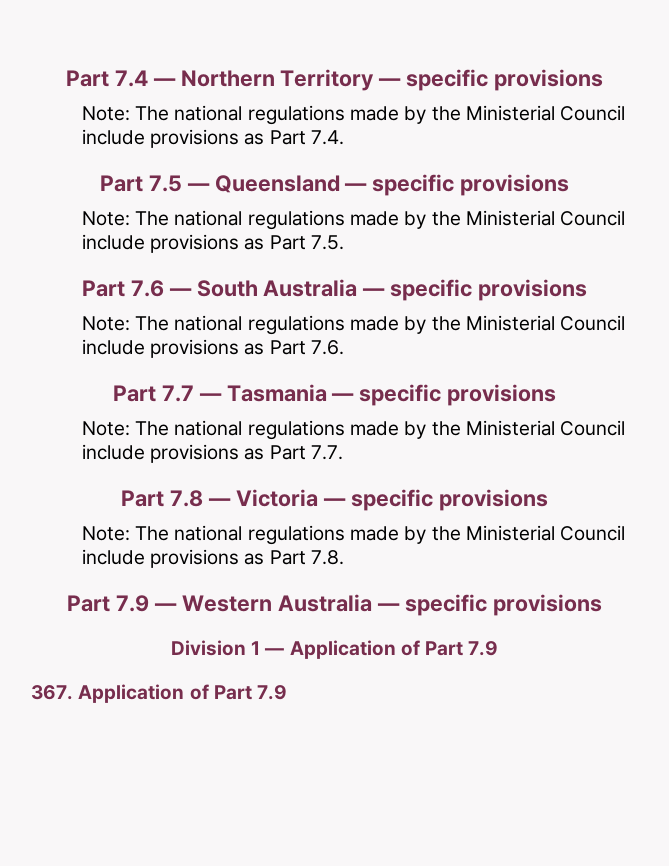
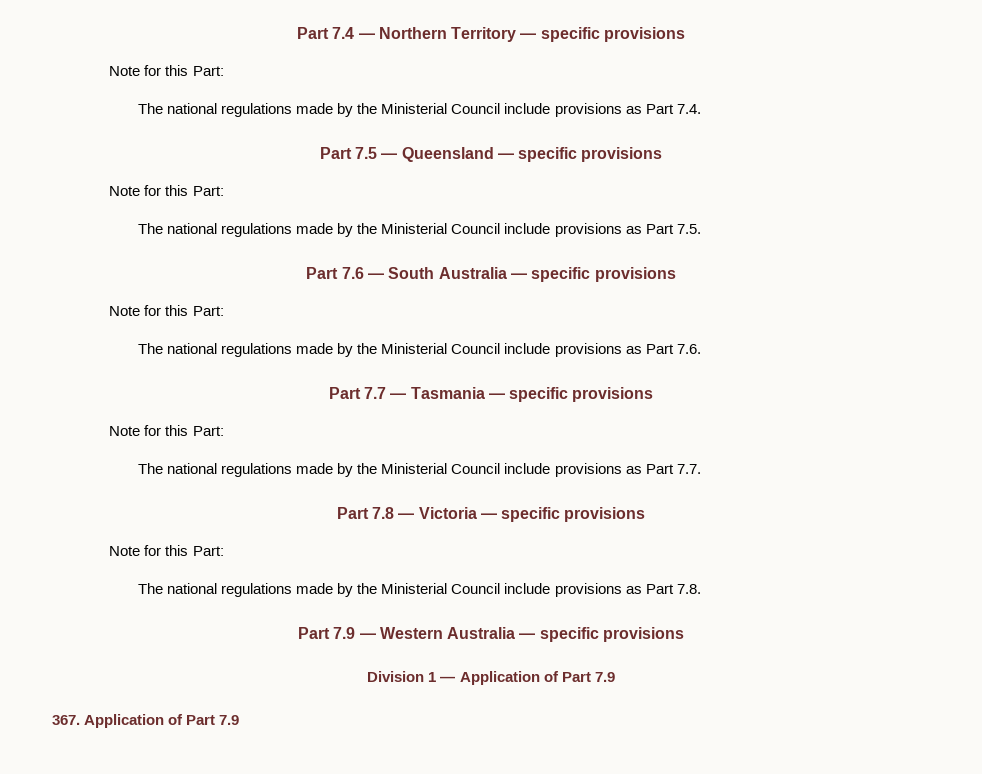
  Part 7.4 — Northern Territory — specific provisions
- Note: The national regulations made by the Ministerial Council include provisions as Part 7.4.
+ Note for this Part:
+ The national regulations made by the Ministerial Council include provisions as Part 7.4.
  Part 7.5 — Queensland — specific provisions
- Note: The national regulations made by the Ministerial Council include provisions as Part 7.5.
+ Note for this Part:
+ The national regulations made by the Ministerial Council include provisions as Part 7.5.
  Part 7.6 — South Australia — specific provisions
- Note: The national regulations made by the Ministerial Council include provisions as Part 7.6.
+ Note for this Part:
+ The national regulations made by the Ministerial Council include provisions as Part 7.6.
  Part 7.7 — Tasmania — specific provisions
- Note: The national regulations made by the Ministerial Council include provisions as Part 7.7.
+ Note for this Part:
+ The national regulations made by the Ministerial Council include provisions as Part 7.7.
  Part 7.8 — Victoria — specific provisions
- Note: The national regulations made by the Ministerial Council include provisions as Part 7.8.
+ Note for this Part:
+ The national regulations made by the Ministerial Council include provisions as Part 7.8.

